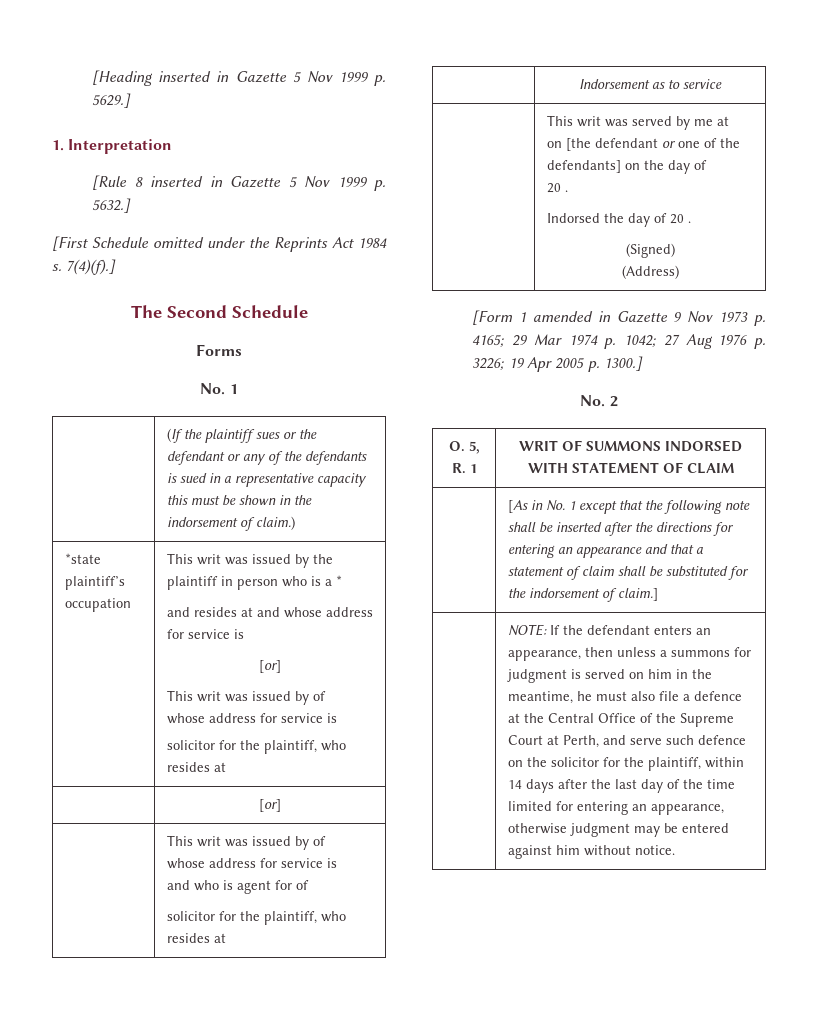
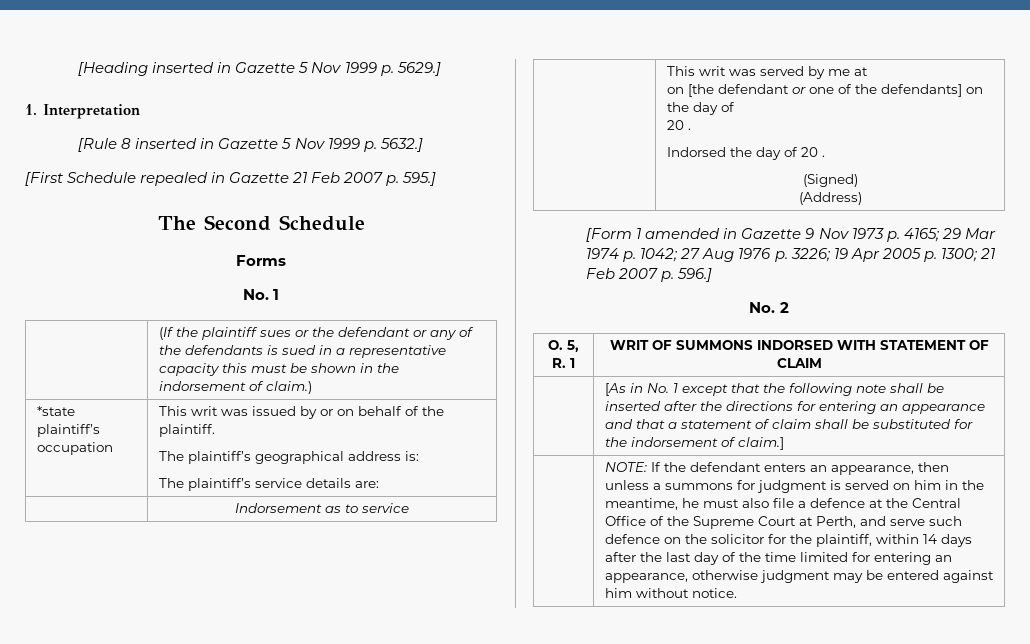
- [First Schedule omitted under the Reprints Act 1984 s. 7(4)(f).]
+ [First Schedule repealed in Gazette 21 Feb 2007 p. 595.]
- This writ was issued by the plaintiff in person who is a *
- and resides at and whose address for service is
- [or]
- This writ was issued by of
- whose address for service is
- solicitor for the plaintiff, who resides at
- | [or]
- | This writ was issued by of
- whose address for service is
- and who is agent for of
- solicitor for the plaintiff, who resides at
+ This writ was issued by or on behalf of the plaintiff.
+ The plaintiff’s geographical address is:
+ The plaintiff’s service details are:
- [Form 1 amended in Gazette 9 Nov 1973 p. 4165; 29 Mar 1974 p. 1042; 27 Aug 1976 p. 3226; 19 Apr 2005 p. 1300.]
+ [Form 1 amended in Gazette 9 Nov 1973 p. 4165; 29 Mar 1974 p. 1042; 27 Aug 1976 p. 3226; 19 Apr 2005 p. 1300; 21 Feb 2007 p. 596.]

